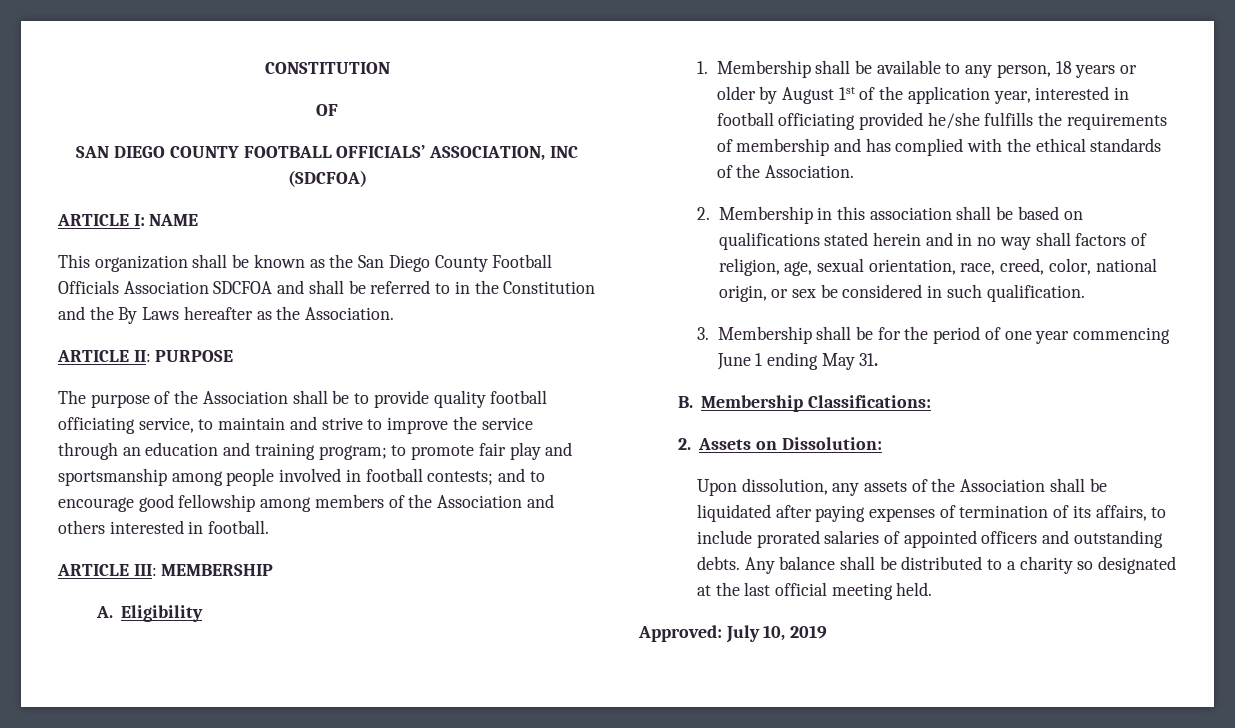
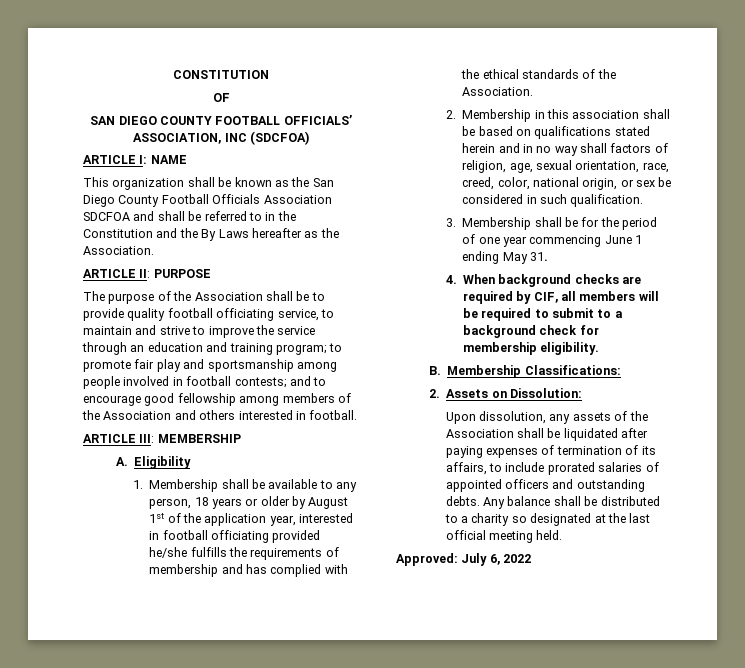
+ 4. When background checks are required by CIF, all members will be required to submit to a background check for membership eligibility.
- Approved: July 10, 2019
+ Approved: July 6, 2022

